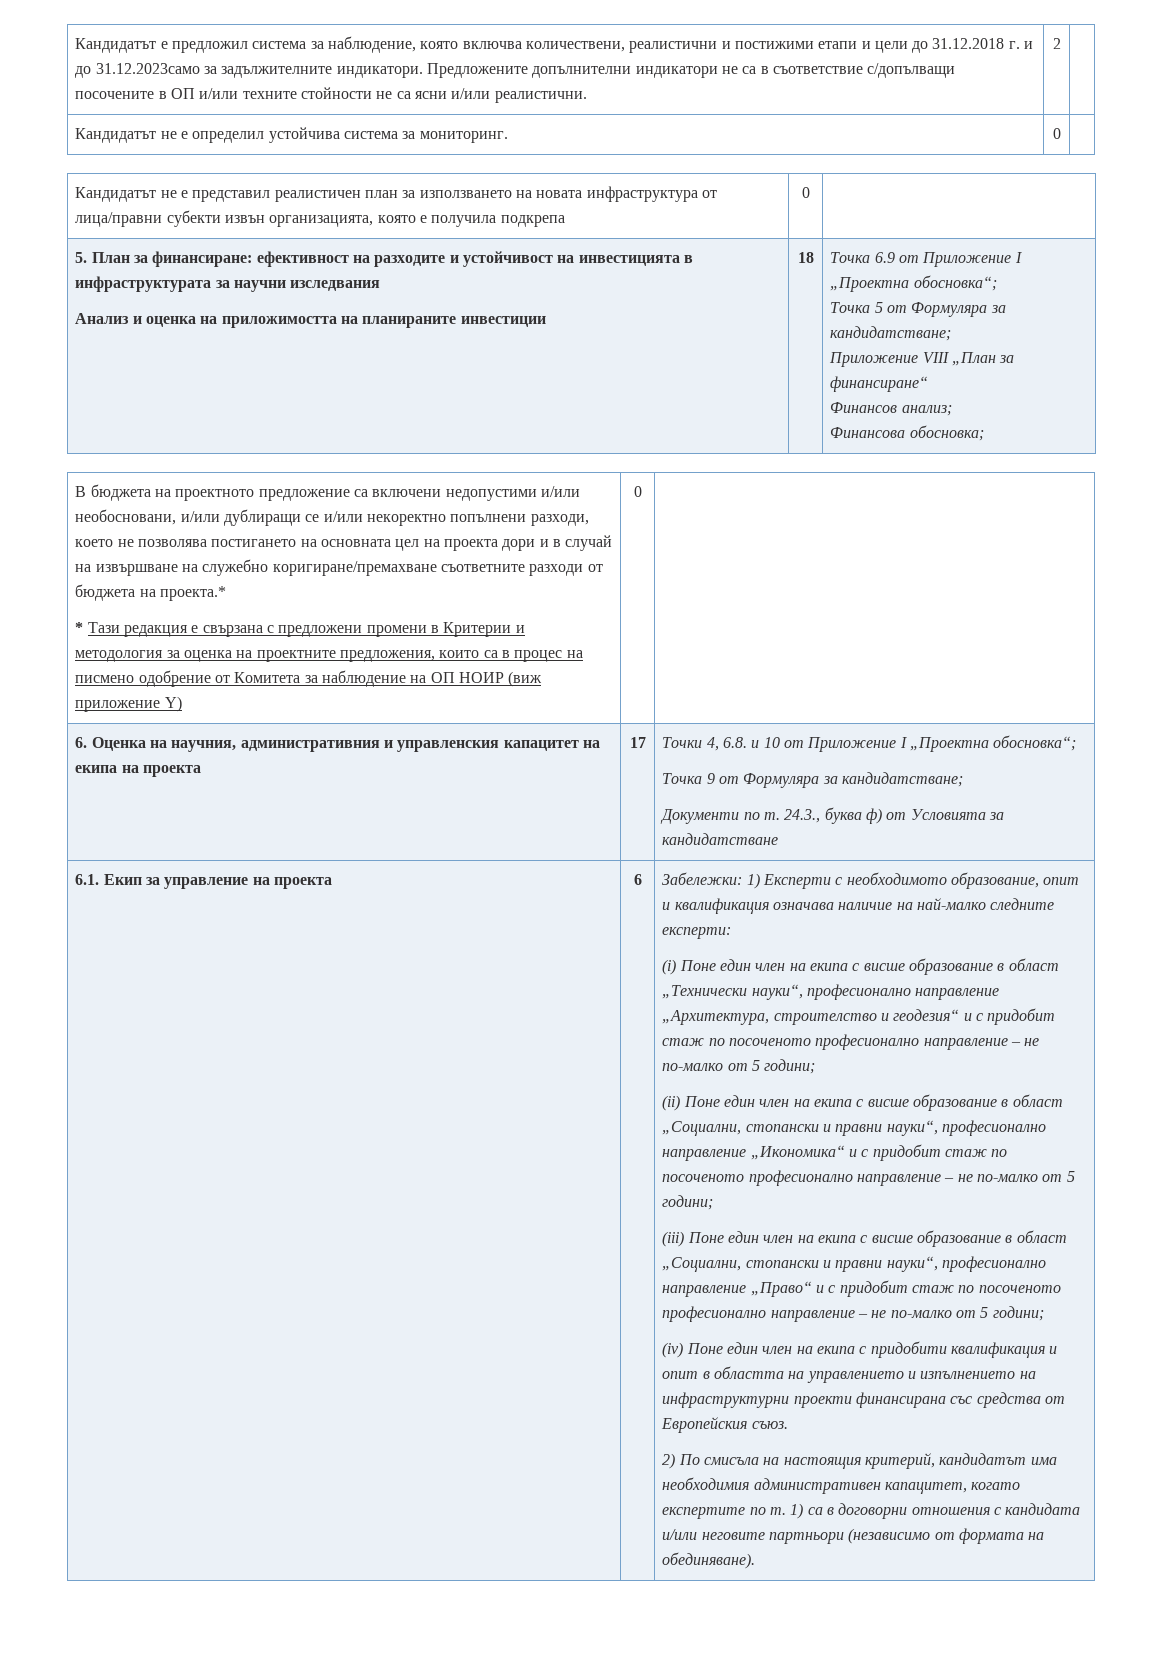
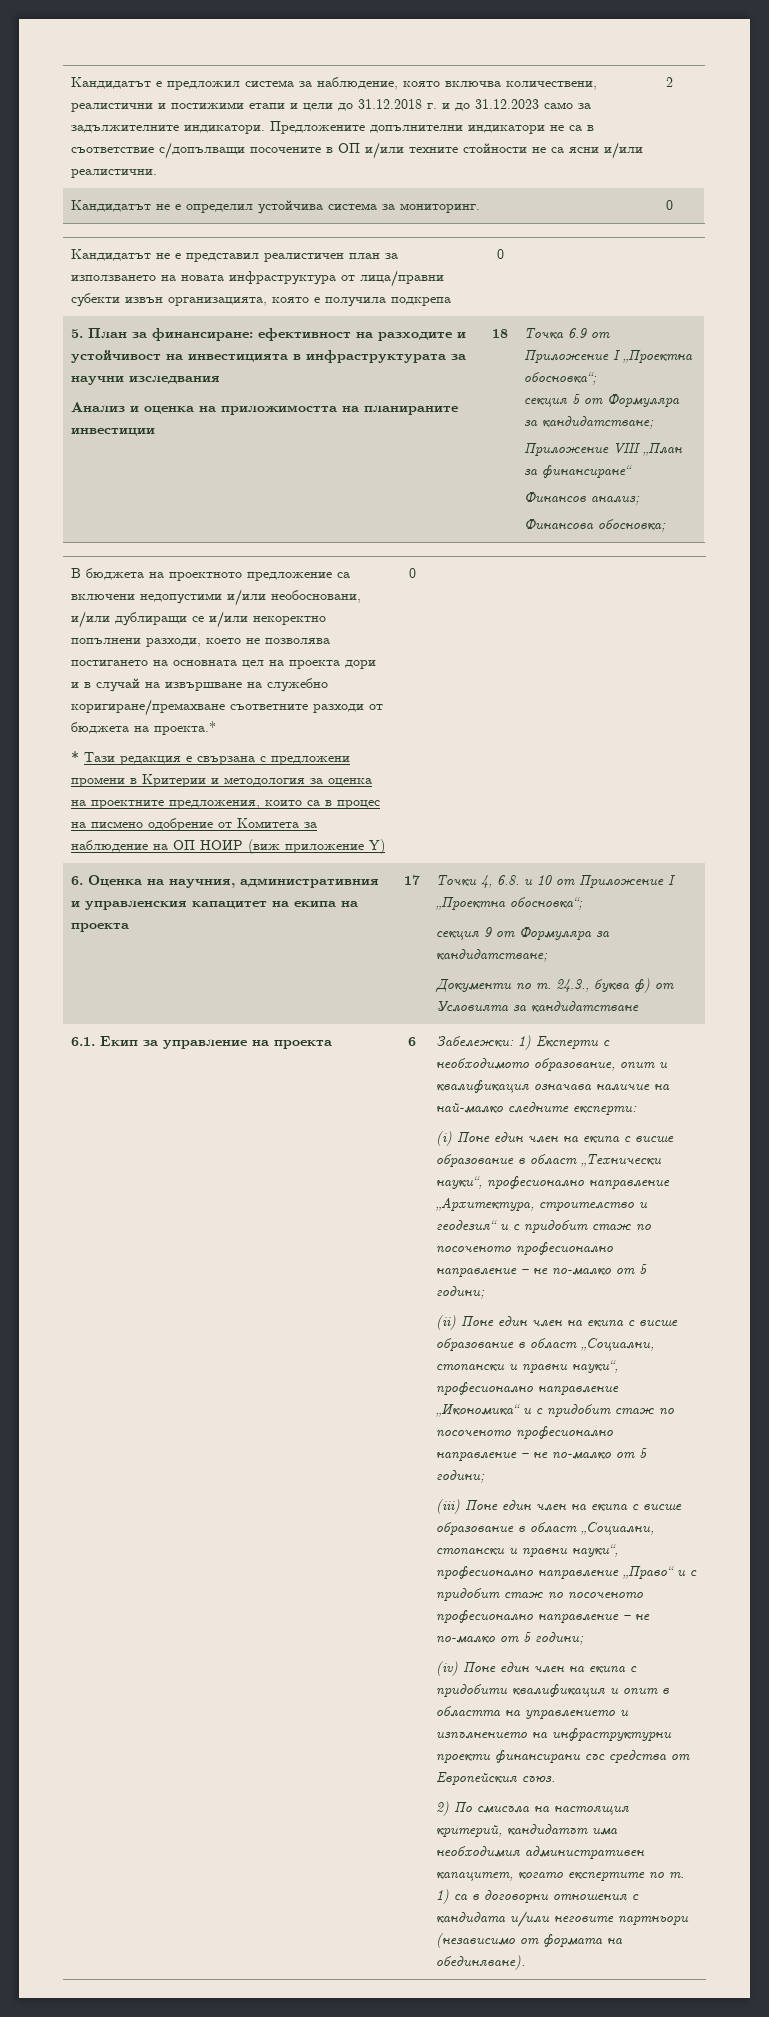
- Кандидатът е предложил система за наблюдение, която включва количествени, реалистични и постижими етапи и цели до 31.12.2018 г. и до 31.12.2023само за задължителните индикатори.
+ Кандидатът е предложил система за наблюдение, която включва количествени, реалистични и постижими етапи и цели до 31.12.2018 г. и до 31.12.2023 само за задължителните индикатори.
- Точка 5 от Формуляра за кандидатстване;
+ секция 5 от Формуляра за кандидатстване;
  6. Оценка на научния, административния и управленския капацитет на екипа на проекта | 17 | Точки 4, 6.8. и 10 от Приложение I „Проектна обосновка“;
- Точка 9 от Формуляра за кандидатстване;
+ секция 9 от Формуляра за кандидатстване;
- (iv) Поне един член на екипа с придобити квалификация и опит в областта на управлението и изпълнението на инфраструктурни проекти финансирана със средства от Европейския съюз.
+ (iv) Поне един член на екипа с придобити квалификация и опит в областта на управлението и изпълнението на инфраструктурни проекти финансирани със средства от Европейския съюз.

